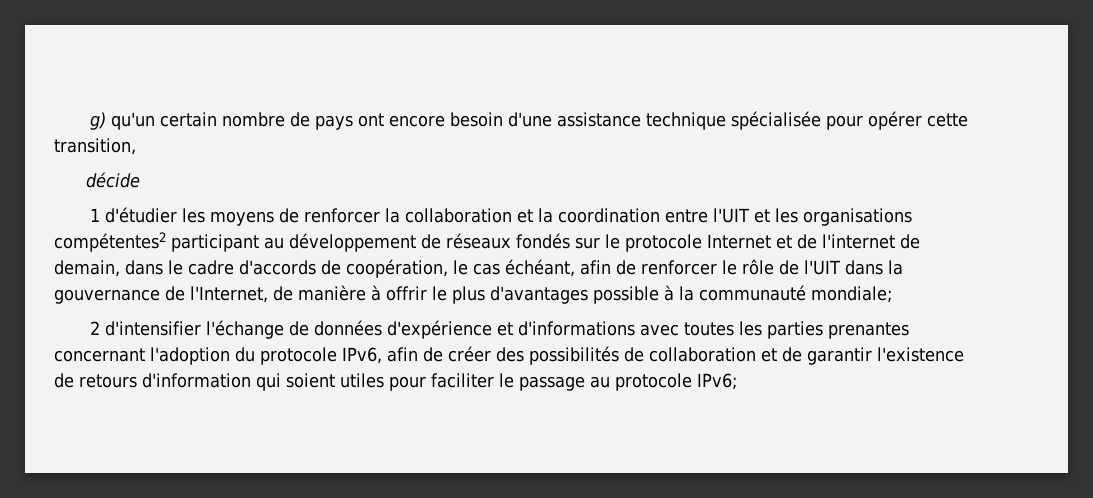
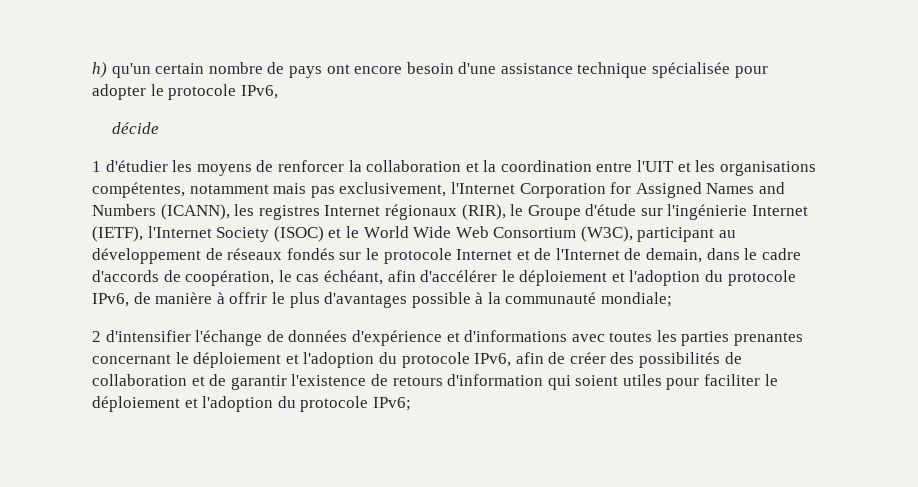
- g) qu'un certain nombre de pays ont encore besoin d'une assistance technique spécialisée pour opérer cette transition,
+ h) qu'un certain nombre de pays ont encore besoin d'une assistance technique spécialisée pour adopter le protocole IPv6,
- 1 d'étudier les moyens de renforcer la collaboration et la coordination entre l'UIT et les organisations compétentes2 participant au développement de réseaux fondés sur le protocole Internet et de l'internet de demain, dans le cadre d'accords de coopération, le cas échéant, afin de renforcer le rôle de l'UIT dans la gouvernance de l'Internet, de manière à offrir le plus d'avantages possible à la communauté mondiale;
+ 1 d'étudier les moyens de renforcer la collaboration et la coordination entre l'UIT et les organisations compétentes, notamment mais pas exclusivement, l'Internet Corporation for Assigned Names and Numbers (ICANN), les registres Internet régionaux (RIR), le Groupe d'étude sur l'ingénierie Internet (IETF), l'Internet Society (ISOC) et le World Wide Web Consortium (W3C), participant au développement de réseaux fondés sur le protocole Internet et de l'Internet de demain, dans le cadre d'accords de coopération, le cas échéant, afin d'accélérer le déploiement et l'adoption du protocole IPv6, de manière à offrir le plus d'avantages possible à la communauté mondiale;
- 2 d'intensifier l'échange de données d'expérience et d'informations avec toutes les parties prenantes concernant l'adoption du protocole IPv6, afin de créer des possibilités de collaboration et de garantir l'existence de retours d'information qui soient utiles pour faciliter le passage au protocole IPv6;
+ 2 d'intensifier l'échange de données d'expérience et d'informations avec toutes les parties prenantes concernant le déploiement et l'adoption du protocole IPv6, afin de créer des possibilités de collaboration et de garantir l'existence de retours d'information qui soient utiles pour faciliter le déploiement et l'adoption du protocole IPv6;

